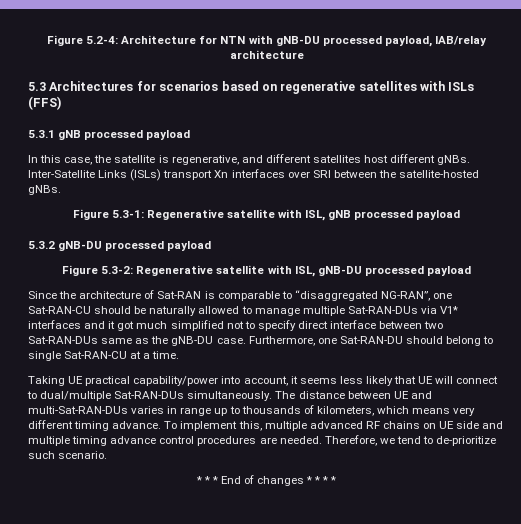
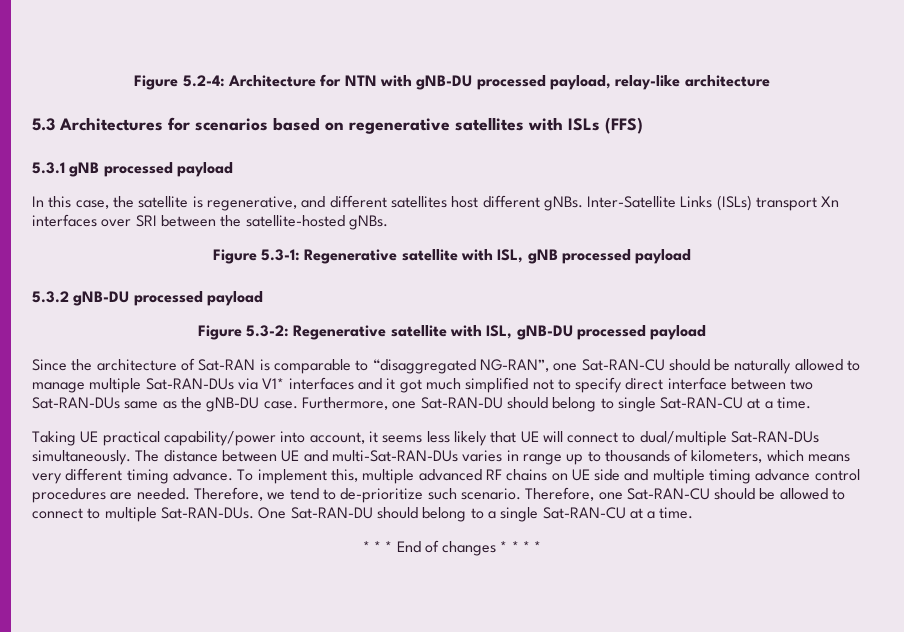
- Figure 5.2-4: Architecture for NTN with gNB-DU processed payload, IAB/relay architecture
+ Figure 5.2-4: Architecture for NTN with gNB-DU processed payload, relay-like architecture
+ Therefore, one Sat-RAN-CU should be allowed to connect to multiple Sat-RAN-DUs. One Sat-RAN-DU should belong to a single Sat-RAN-CU at a time.

